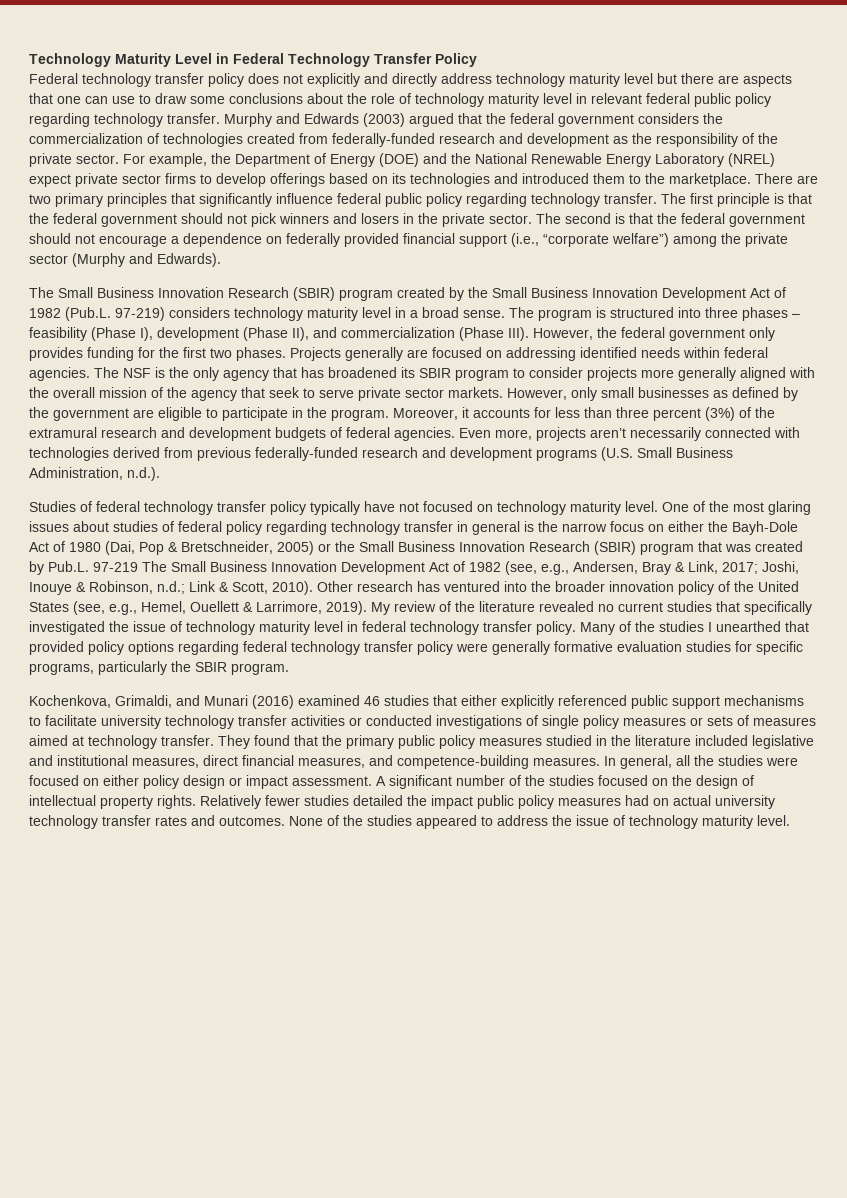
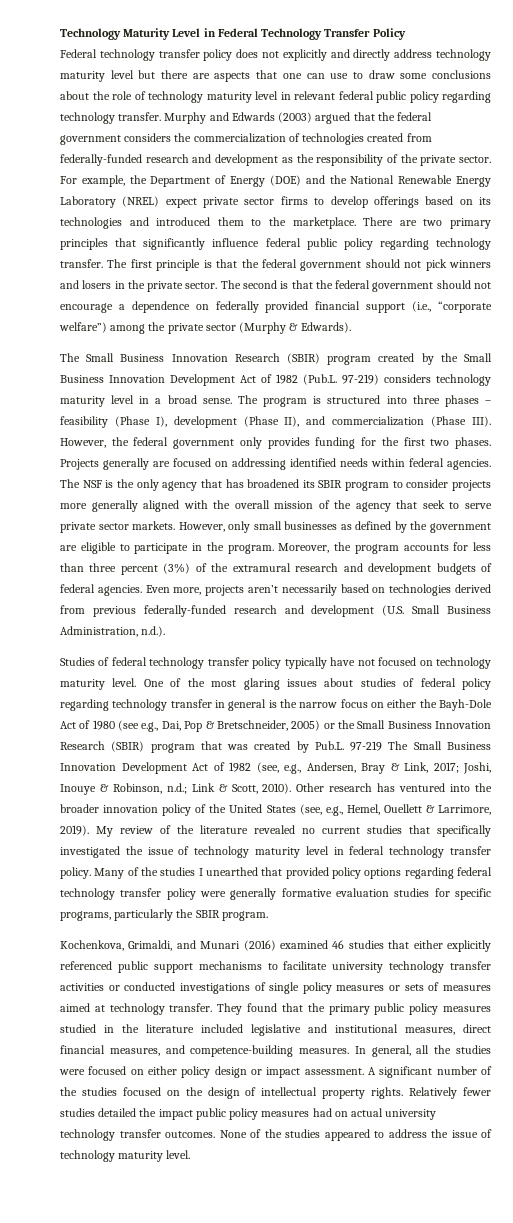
- The second is that the federal government should not encourage a dependence on federally provided financial support (i.e., “corporate welfare”) among the private sector (Murphy and Edwards).
+ The second is that the federal government should not encourage a dependence on federally provided financial support (i.e., “corporate welfare”) among the private sector (Murphy & Edwards).
- Moreover, it accounts for less than three percent (3%) of the extramural research and development budgets of federal agencies.
+ Moreover, the program accounts for less than three percent (3%) of the extramural research and development budgets of federal agencies.
- Even more, projects aren’t necessarily connected with technologies derived from previous federally-funded research and development programs (U.S. Small Business Administration, n.d.).
+ Even more, projects aren’t necessarily based on technologies derived from previous federally-funded research and development (U.S. Small Business Administration, n.d.).
- One of the most glaring issues about studies of federal policy regarding technology transfer in general is the narrow focus on either the Bayh-Dole Act of 1980 (Dai, Pop & Bretschneider, 2005) or the Small Business Innovation Research (SBIR) program that was created by Pub.L. 97-219 The Small Business Innovation Development Act of 1982 (see, e.g., Andersen, Bray & Link, 2017;
+ One of the most glaring issues about studies of federal policy regarding technology transfer in general is the narrow focus on either the Bayh-Dole Act of 1980 (see e.g., Dai, Pop & Bretschneider, 2005) or the Small Business Innovation Research (SBIR) program that was created by Pub.L. 97-219 The Small Business Innovation Development Act of 1982 (see, e.g., Andersen, Bray & Link, 2017;
- Relatively fewer studies detailed the impact public policy measures had on actual university technology transfer rates and outcomes.
+ Relatively fewer studies detailed the impact public policy measures had on actual university technology transfer outcomes.

